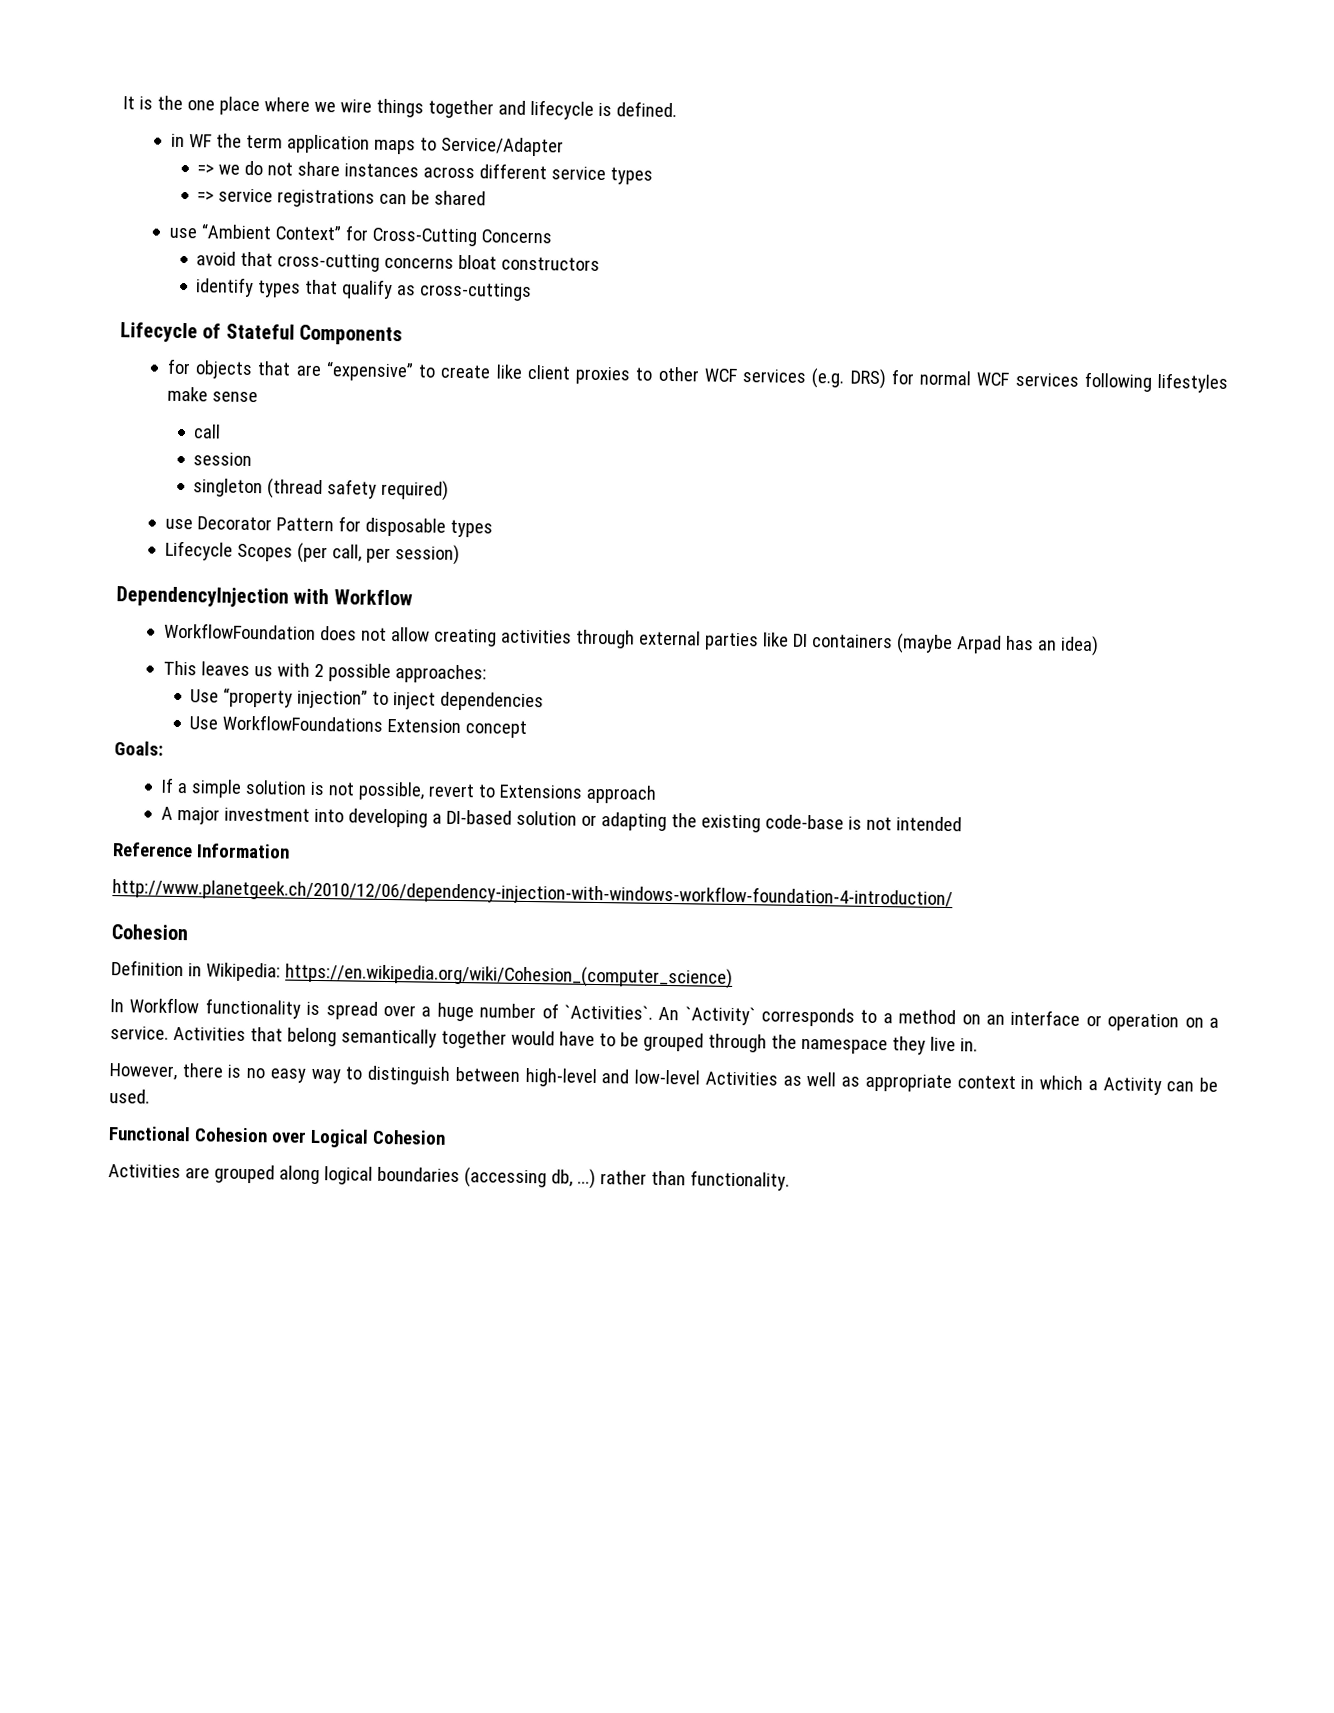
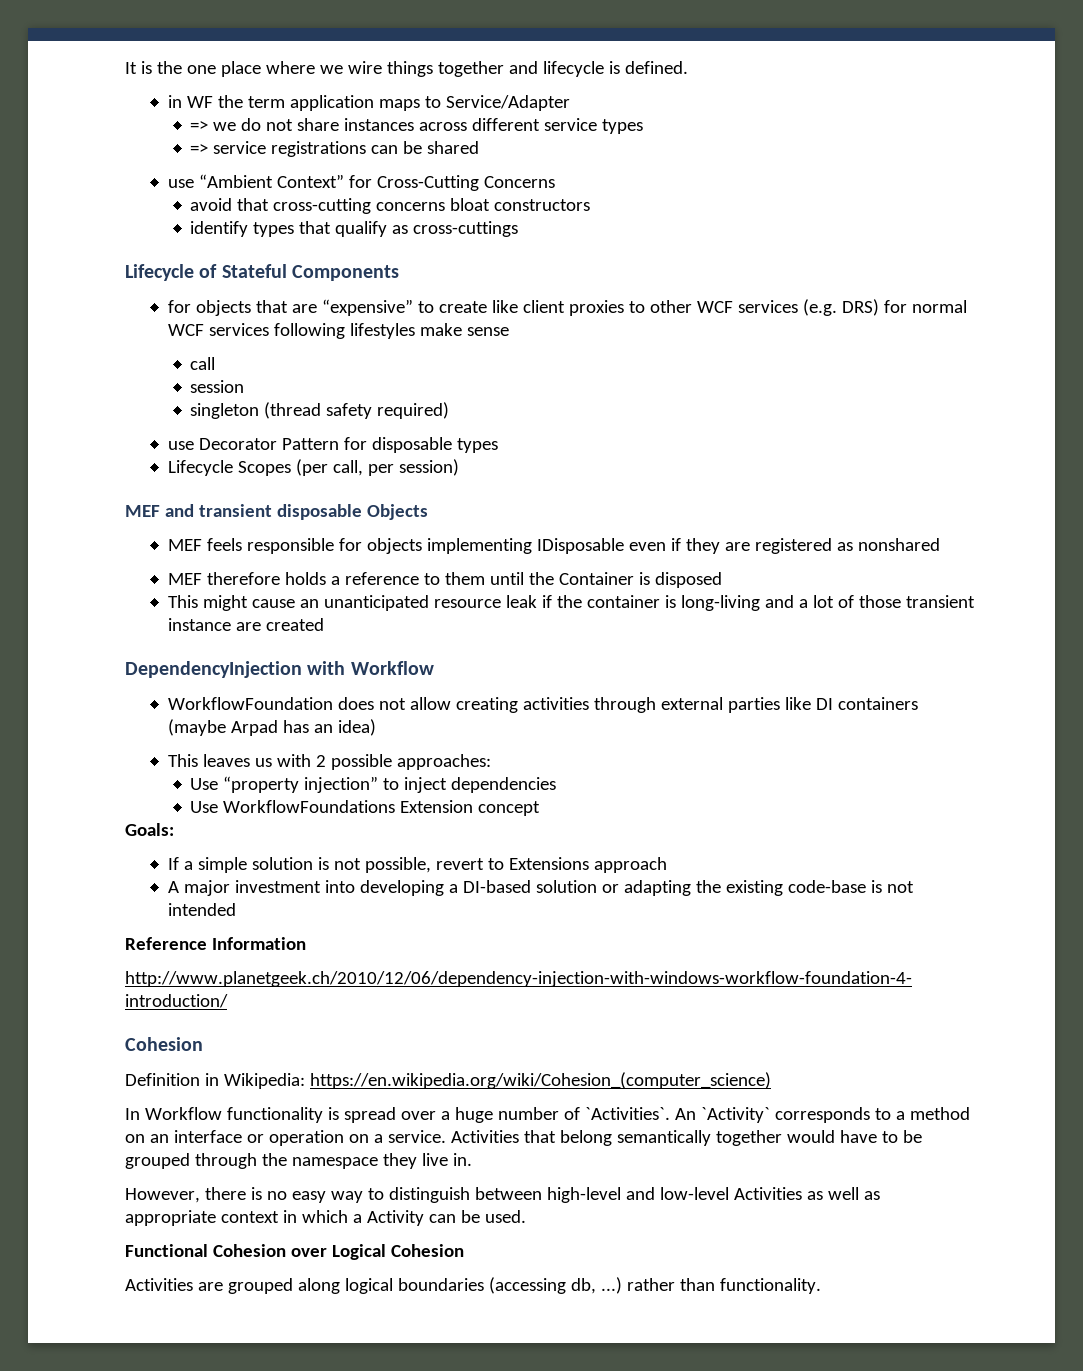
+ MEF and transient disposable Objects
+ MEF feels responsible for objects implementing IDisposable even if they are registered as nonshared
+ MEF therefore holds a reference to them until the Container is disposed
+ This might cause an unanticipated resource leak if the container is long-living and a lot of those transient instance are created

